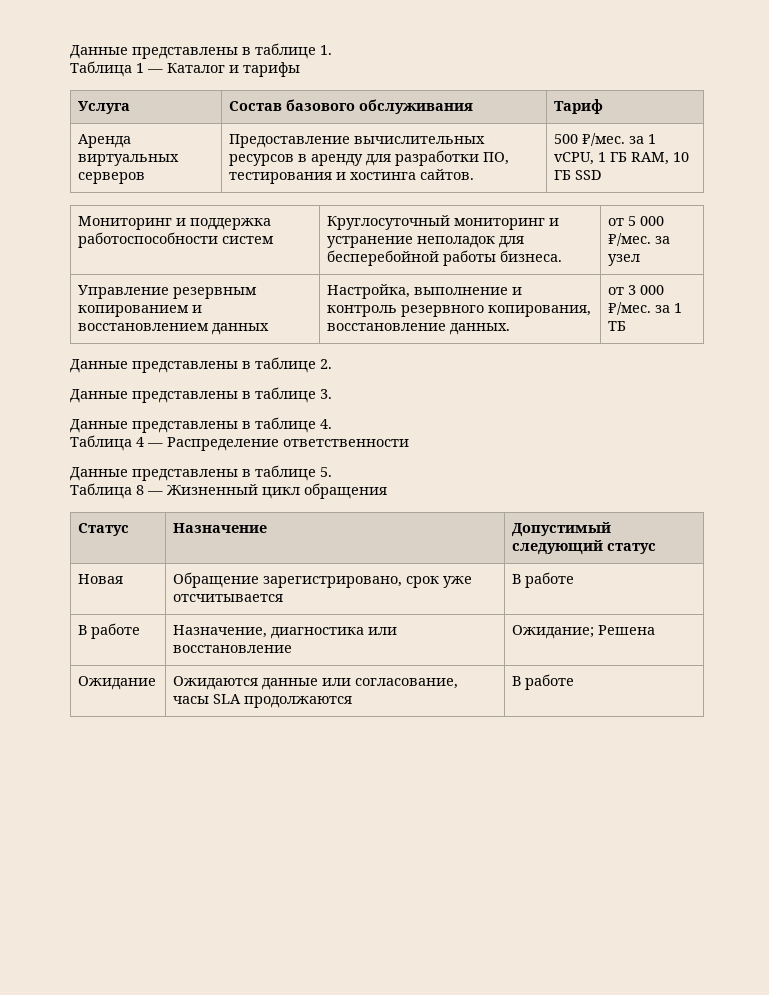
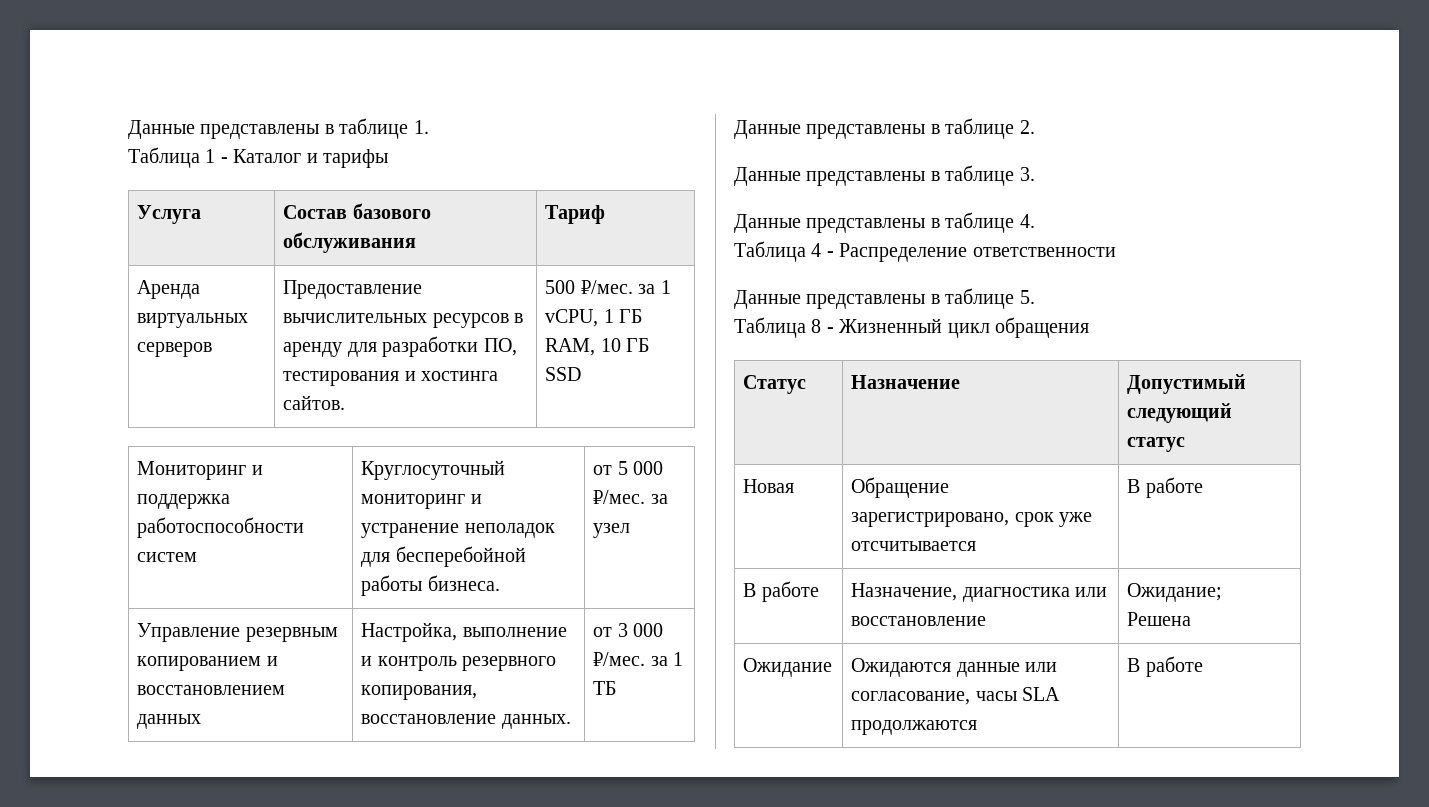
- Таблица 1 — Каталог и тарифы
+ Таблица 1 - Каталог и тарифы
- Таблица 4 — Распределение ответственности
+ Таблица 4 - Распределение ответственности
- Таблица 8 — Жизненный цикл обращения
+ Таблица 8 - Жизненный цикл обращения

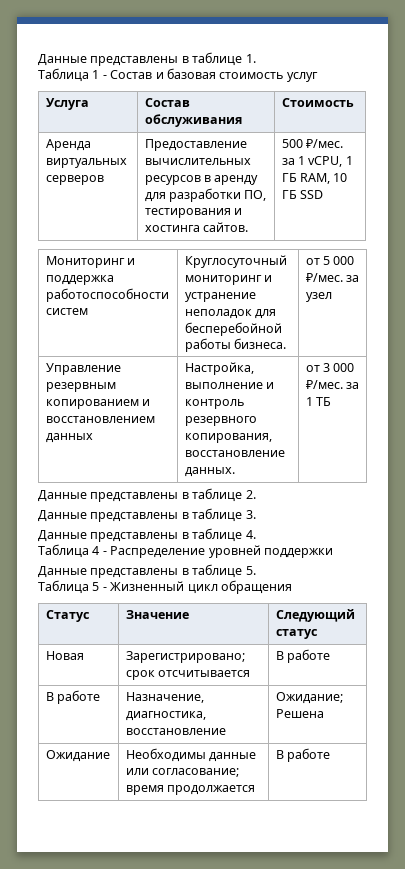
- Таблица 1 - Каталог и тарифы
+ Таблица 1 - Состав и базовая стоимость услуг
- Услуга | Состав базового обслуживания | Тариф
+ Услуга | Состав обслуживания | Стоимость
- Таблица 4 - Распределение ответственности
+ Таблица 4 - Распределение уровней поддержки
- Таблица 8 - Жизненный цикл обращения
+ Таблица 5 - Жизненный цикл обращения
- Статус | Назначение | Допустимый следующий статус
+ Статус | Значение | Следующий статус
- Новая | Обращение зарегистрировано, срок уже отсчитывается | В работе
+ Новая | Зарегистрировано; срок отсчитывается | В работе
- В работе | Назначение, диагностика или восстановление | Ожидание; Решена
+ В работе | Назначение, диагностика, восстановление | Ожидание; Решена
- Ожидание | Ожидаются данные или согласование, часы SLA продолжаются | В работе
+ Ожидание | Необходимы данные или согласование; время продолжается | В работе

